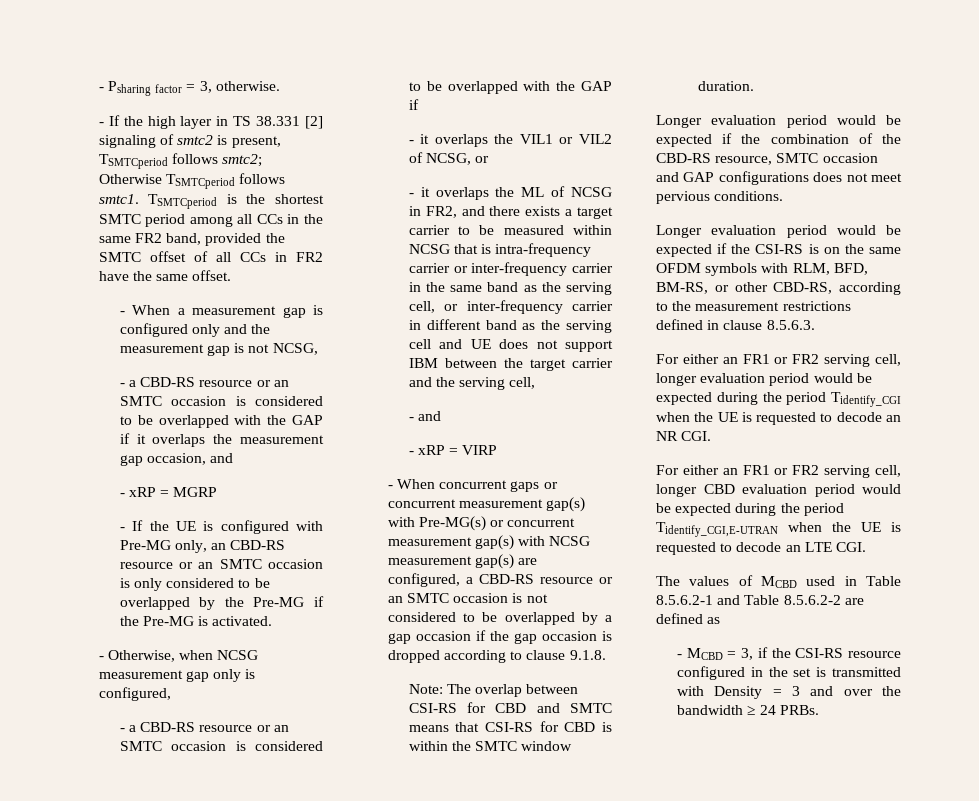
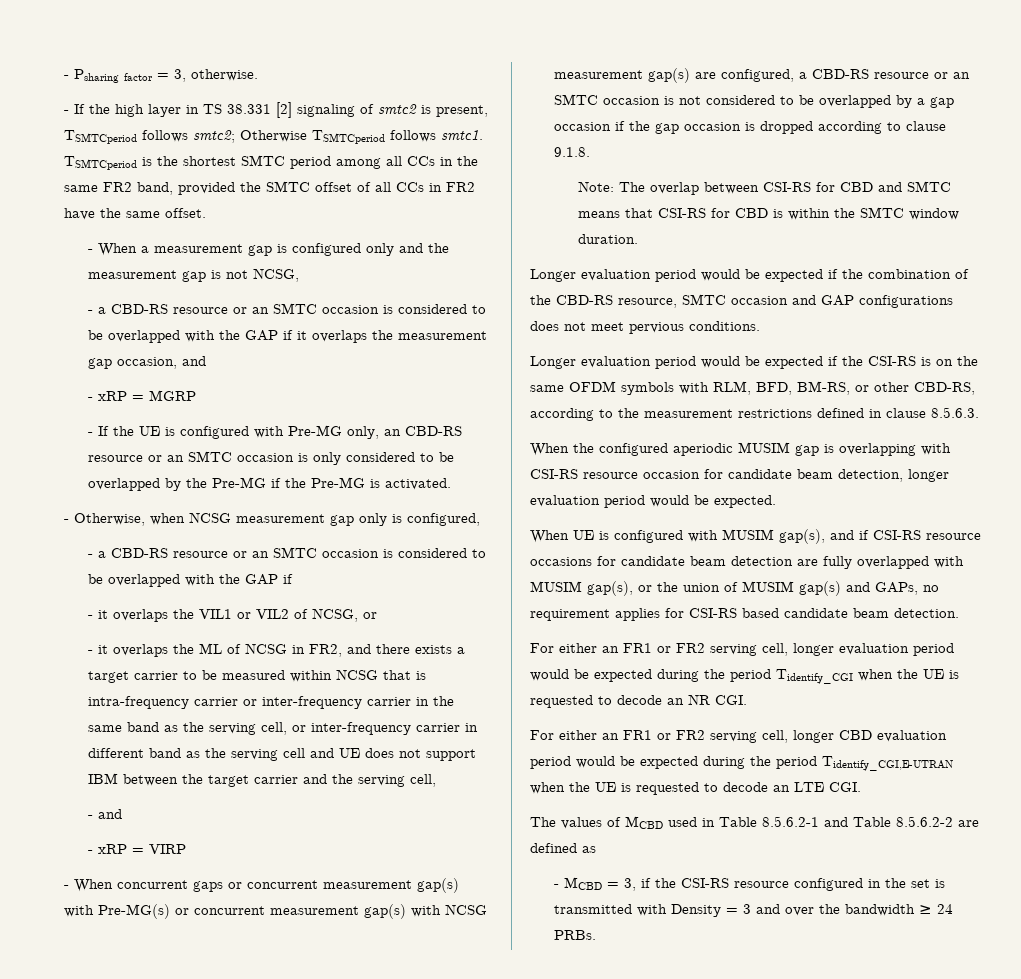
+ When the configured aperiodic MUSIM gap is overlapping with CSI-RS resource occasion for candidate beam detection, longer evaluation period would be expected.
+ When UE is configured with MUSIM gap(s), and if CSI-RS resource occasions for candidate beam detection are fully overlapped with MUSIM gap(s), or the union of MUSIM gap(s) and GAPs, no requirement applies for CSI-RS based candidate beam detection.

